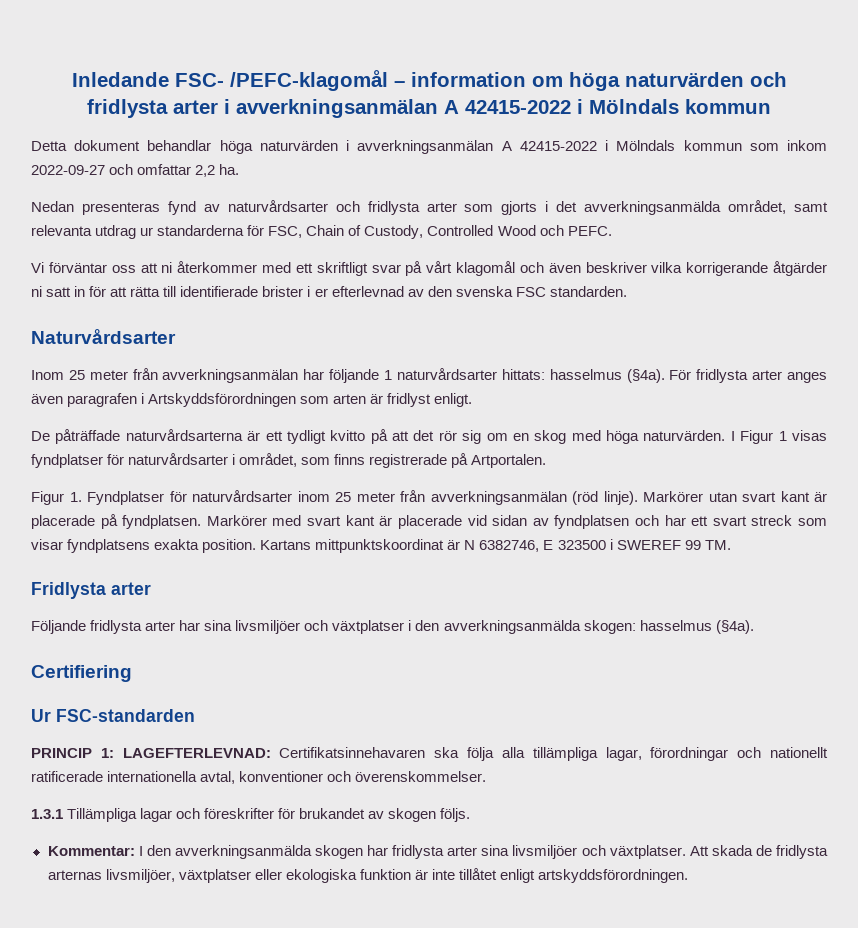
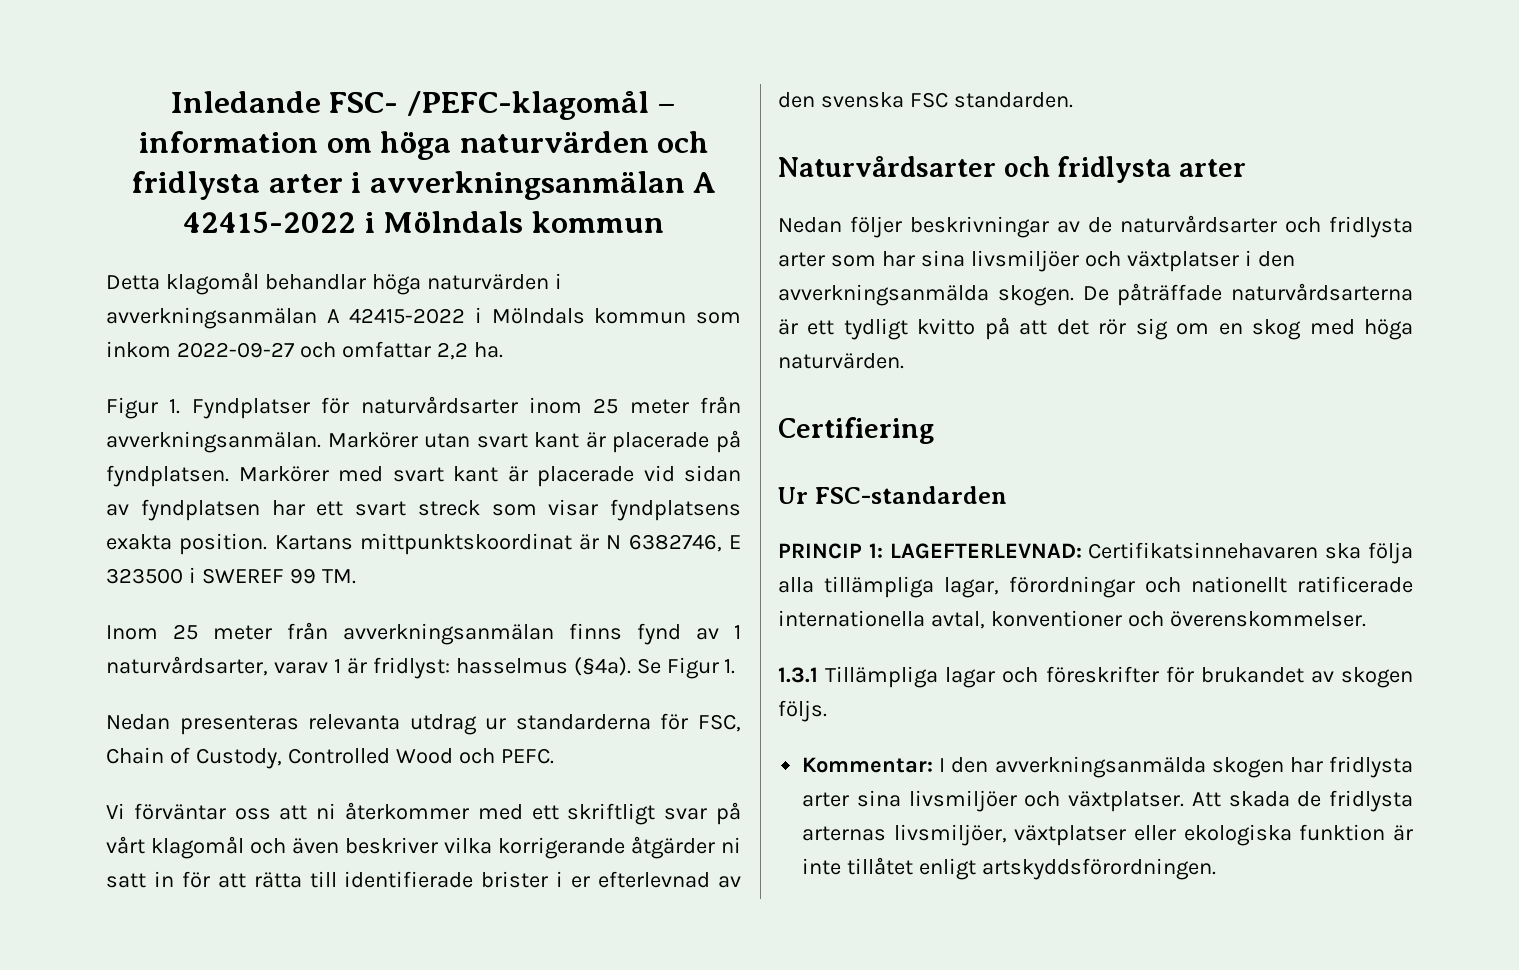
- Detta dokument behandlar höga naturvärden i avverkningsanmälan A 42415-2022 i Mölndals kommun som inkom 2022-09-27 och omfattar 2,2 ha.
+ Detta klagomål behandlar höga naturvärden i avverkningsanmälan A 42415-2022 i Mölndals kommun som inkom 2022-09-27 och omfattar 2,2 ha.
- Nedan presenteras fynd av naturvårdsarter och fridlysta arter som gjorts i det avverkningsanmälda området, samt relevanta utdrag ur standarderna för FSC, Chain of Custody, Controlled Wood och PEFC.
+ Figur 1. Fyndplatser för naturvårdsarter inom 25 meter från avverkningsanmälan. Markörer utan svart kant är placerade på fyndplatsen. Markörer med svart kant är placerade vid sidan av fyndplatsen har ett svart streck som visar fyndplatsens exakta position. Kartans mittpunktskoordinat är N 6382746, E 323500 i SWEREF 99 TM.
+ Inom 25 meter från avverkningsanmälan finns fynd av 1 naturvårdsarter, varav 1 är fridlyst: hasselmus (§4a). Se Figur 1.
+ Nedan presenteras relevanta utdrag ur standarderna för FSC, Chain of Custody, Controlled Wood och PEFC.
- Naturvårdsarter
- Inom 25 meter från avverkningsanmälan har följande 1 naturvårdsarter hittats: hasselmus (§4a). För fridlysta arter anges även paragrafen i Artskyddsförordningen som arten är fridlyst enligt.
- De påträffade naturvårdsarterna är ett tydligt kvitto på att det rör sig om en skog med höga naturvärden. I Figur 1 visas fyndplatser för naturvårdsarter i området, som finns registrerade på Artportalen.
- Figur 1. Fyndplatser för naturvårdsarter inom 25 meter från avverkningsanmälan (röd linje). Markörer utan svart kant är placerade på fyndplatsen. Markörer med svart kant är placerade vid sidan av fyndplatsen och har ett svart streck som visar fyndplatsens exakta position. Kartans mittpunktskoordinat är N 6382746, E 323500 i SWEREF 99 TM.
- Fridlysta arter
- Följande fridlysta arter har sina livsmiljöer och växtplatser i den avverkningsanmälda skogen: hasselmus (§4a).
+ Naturvårdsarter och fridlysta arter
+ Nedan följer beskrivningar av de naturvårdsarter och fridlysta arter som har sina livsmiljöer och växtplatser i den avverkningsanmälda skogen. De påträffade naturvårdsarterna är ett tydligt kvitto på att det rör sig om en skog med höga naturvärden.

